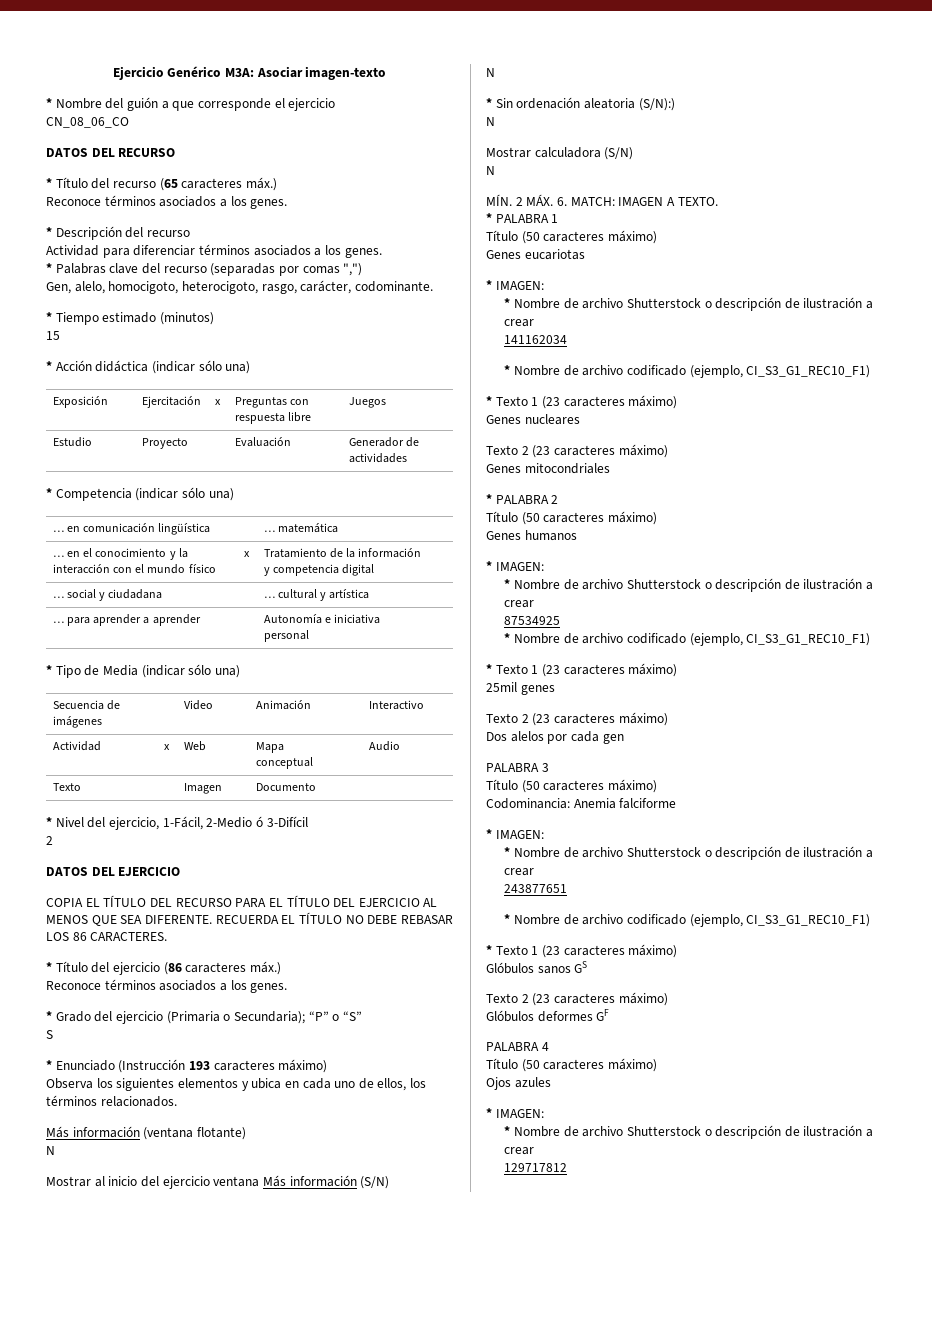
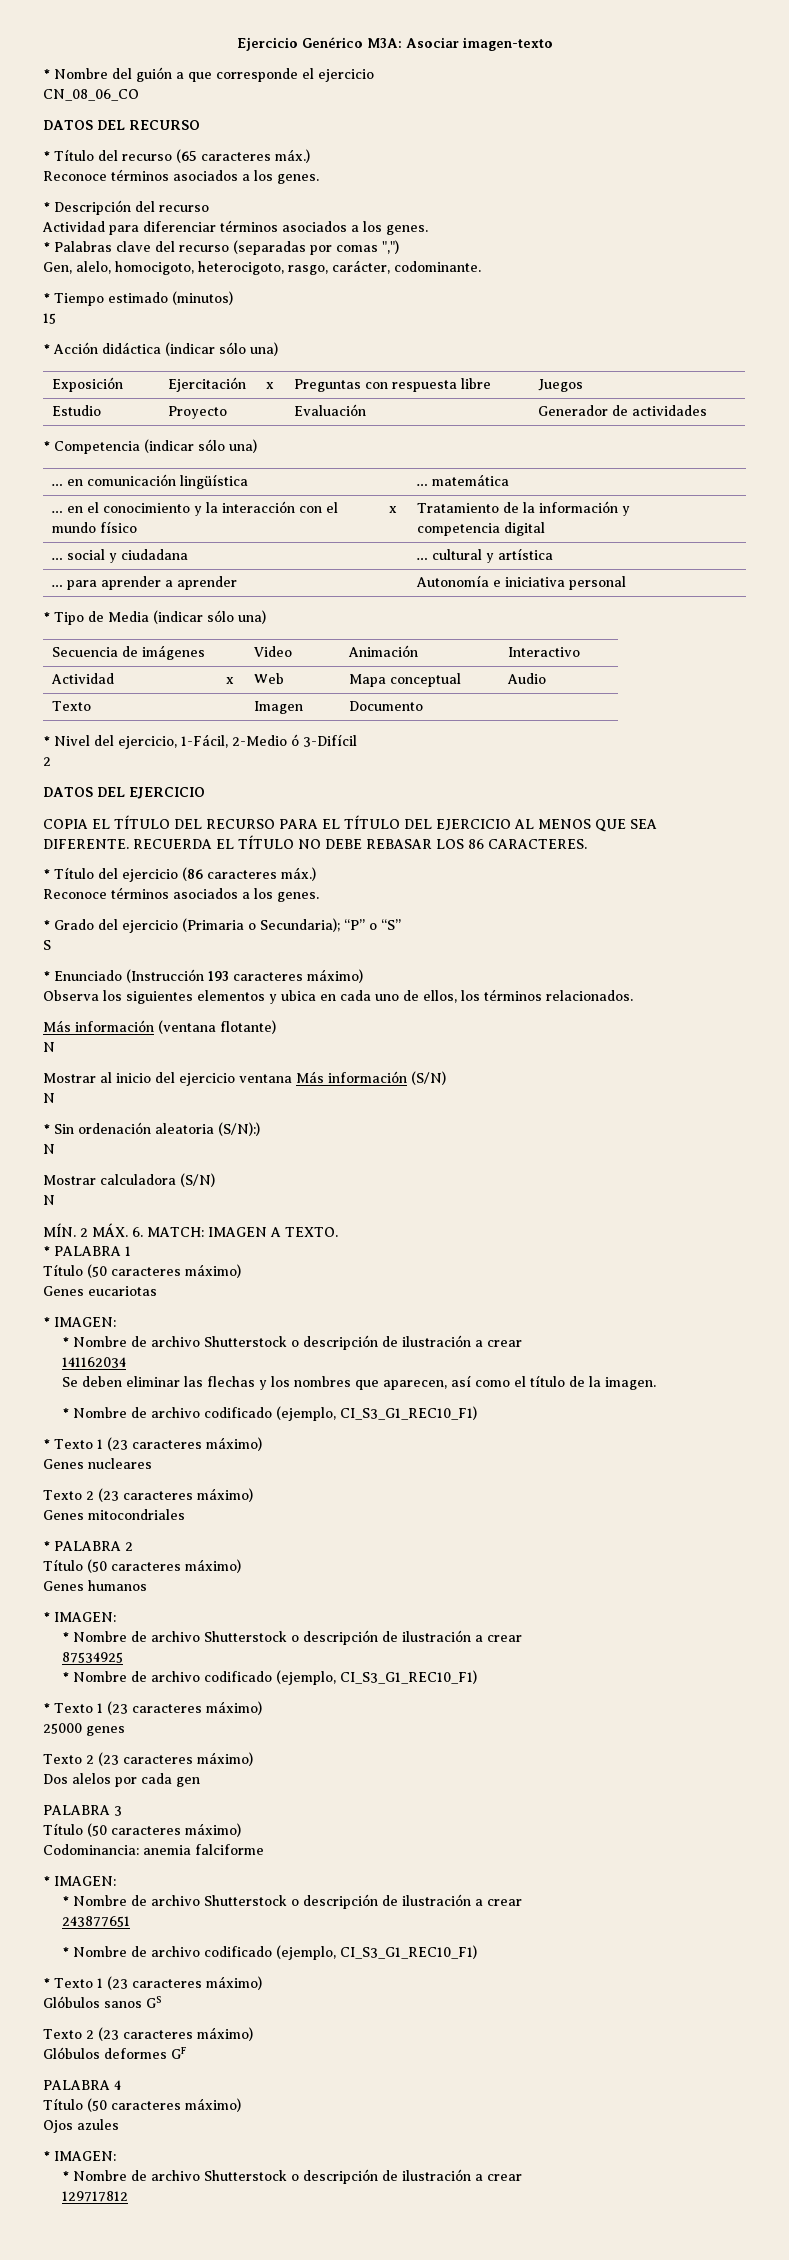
+ Se deben eliminar las flechas y los nombres que aparecen, así como el título de la imagen.
- 25mil genes
+ 25000 genes
- Codominancia: Anemia falciforme
+ Codominancia: anemia falciforme

